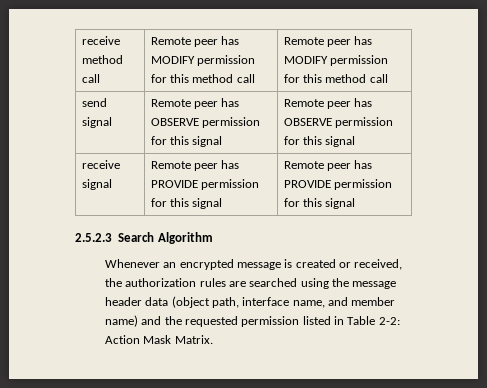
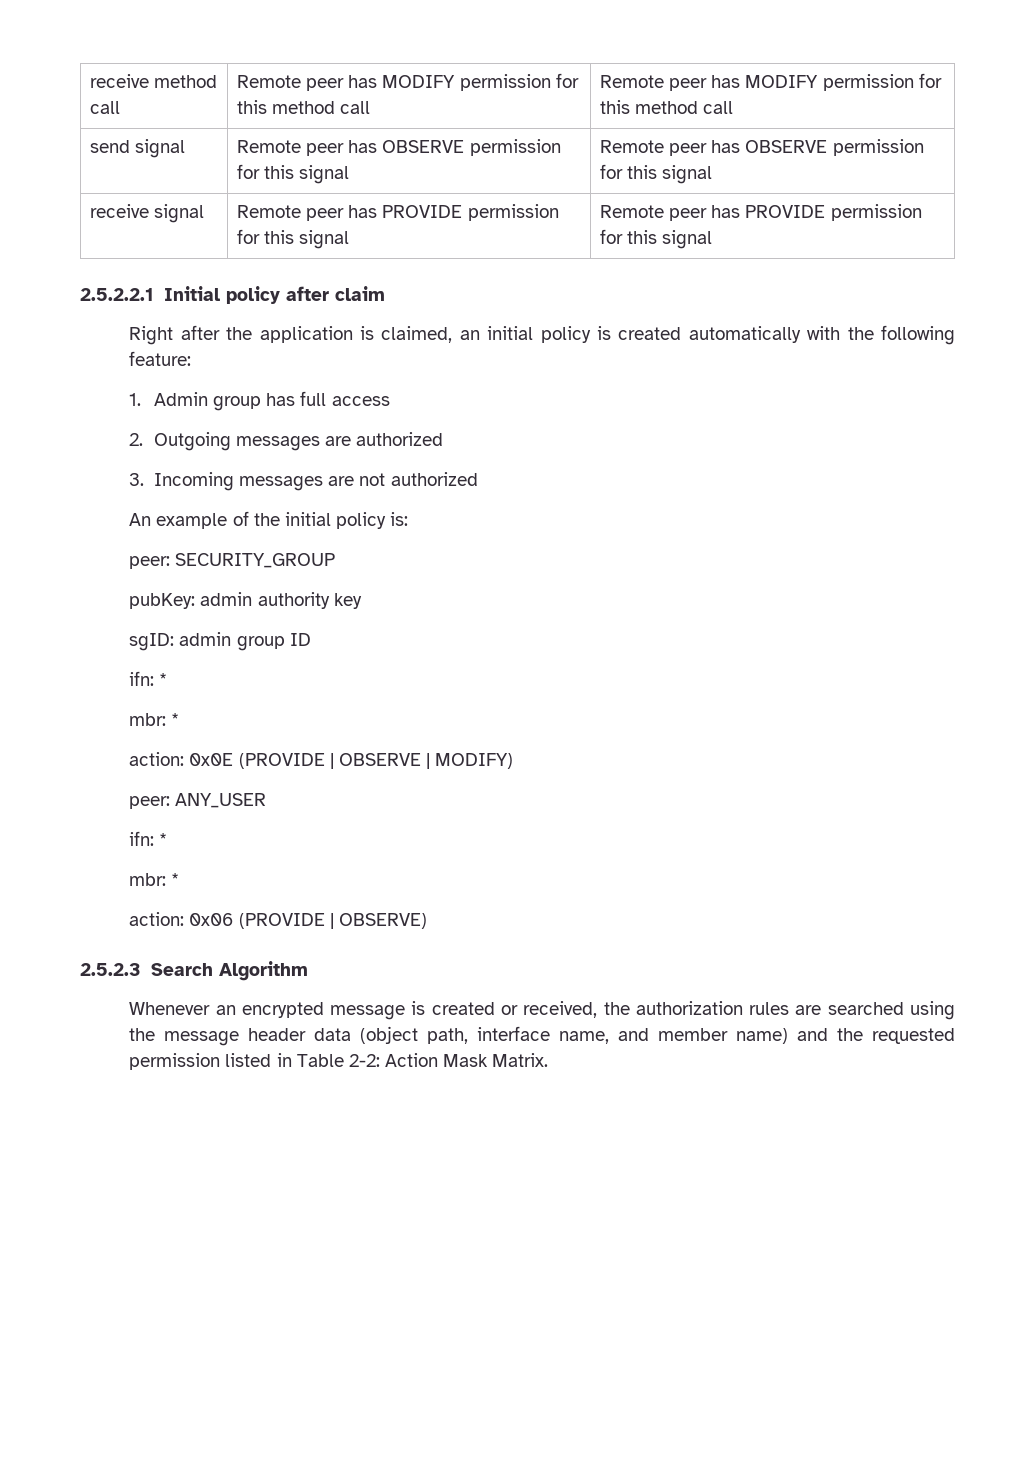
+ 2.5.2.2.1 Initial policy after claim
+ Right after the application is claimed, an initial policy is created automatically with the following feature:
+ 1. Admin group has full access
+ 2. Outgoing messages are authorized
+ 3. Incoming messages are not authorized
+ An example of the initial policy is:
+ peer: SECURITY_GROUP
+ pubKey: admin authority key
+ sgID: admin group ID
+ ifn: *
+ mbr: *
+ action: 0x0E (PROVIDE | OBSERVE | MODIFY)
+ peer: ANY_USER
+ ifn: *
+ mbr: *
+ action: 0x06 (PROVIDE | OBSERVE)

